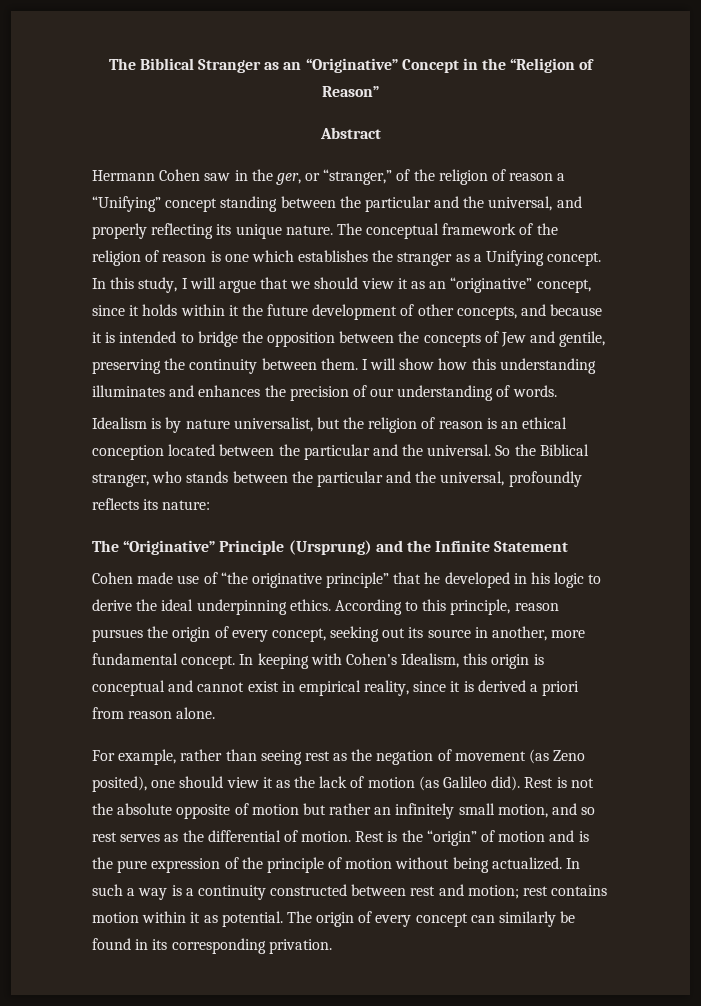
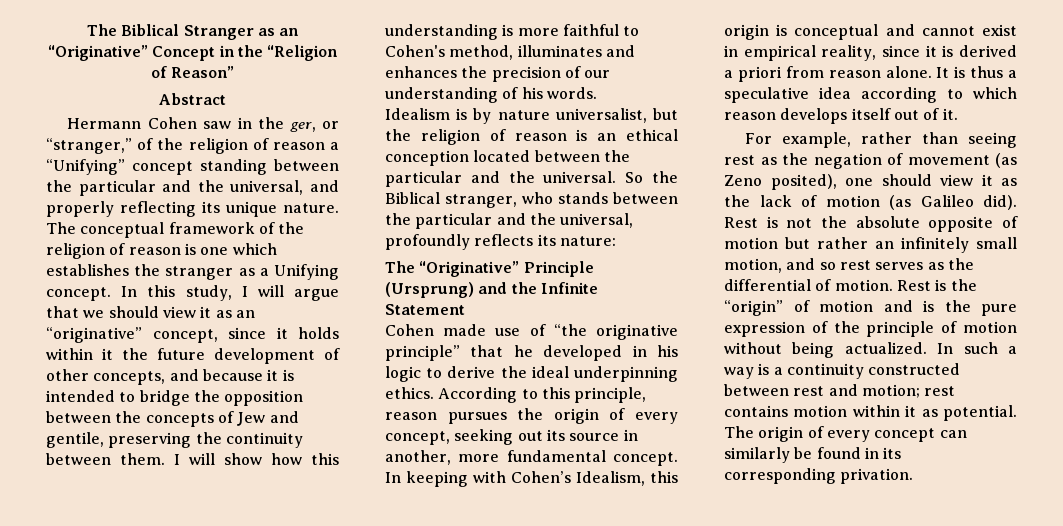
- I will show how this understanding illuminates and enhances the precision of our understanding of words.
+ I will show how this understanding is more faithful to Cohen's method, illuminates and enhances the precision of our understanding of his words.
+ It is thus a speculative idea according to which reason develops itself out of it.

